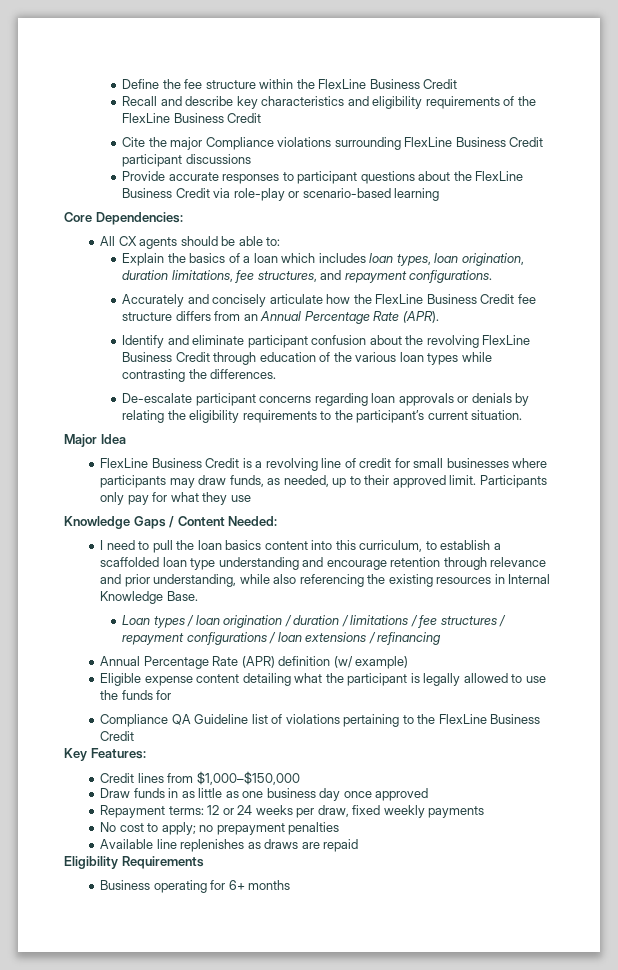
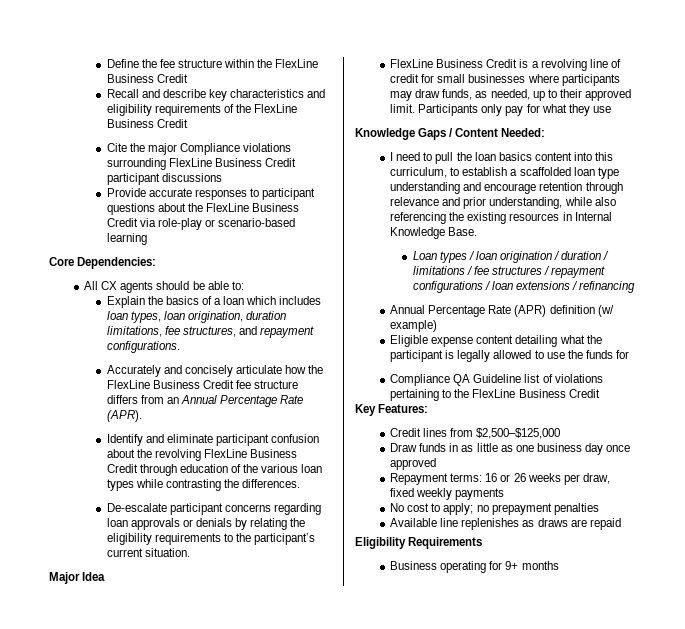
- Credit lines from $1,000–$150,000
+ Credit lines from $2,500–$125,000
- Repayment terms: 12 or 24 weeks per draw, fixed weekly payments
+ Repayment terms: 16 or 26 weeks per draw, fixed weekly payments
- Business operating for 6+ months
+ Business operating for 9+ months

